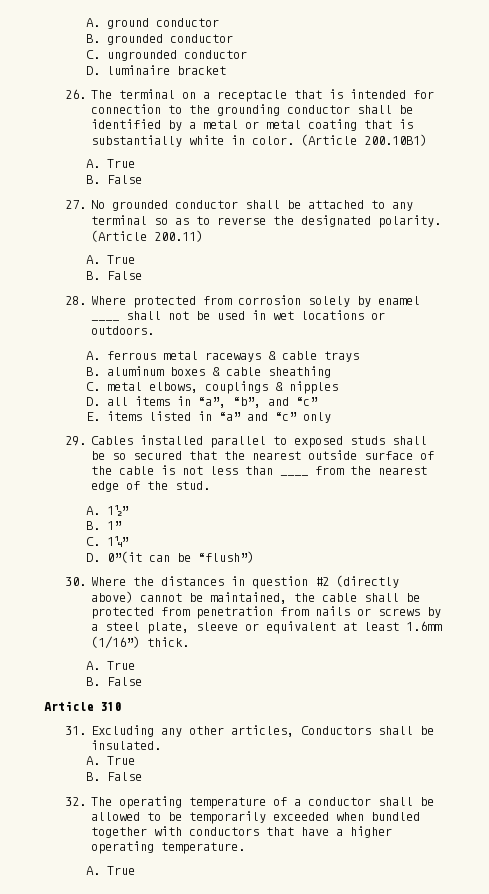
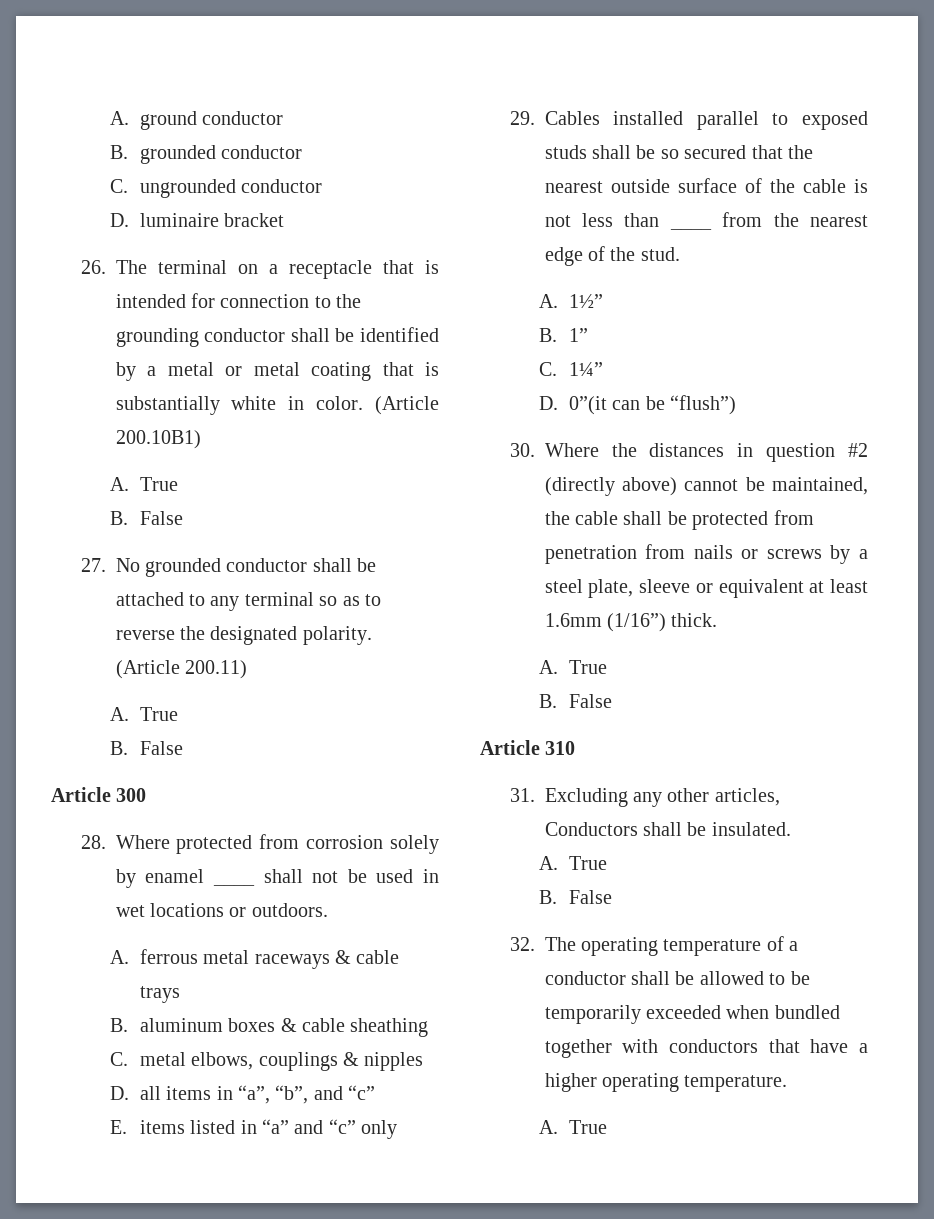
+ Article 300

